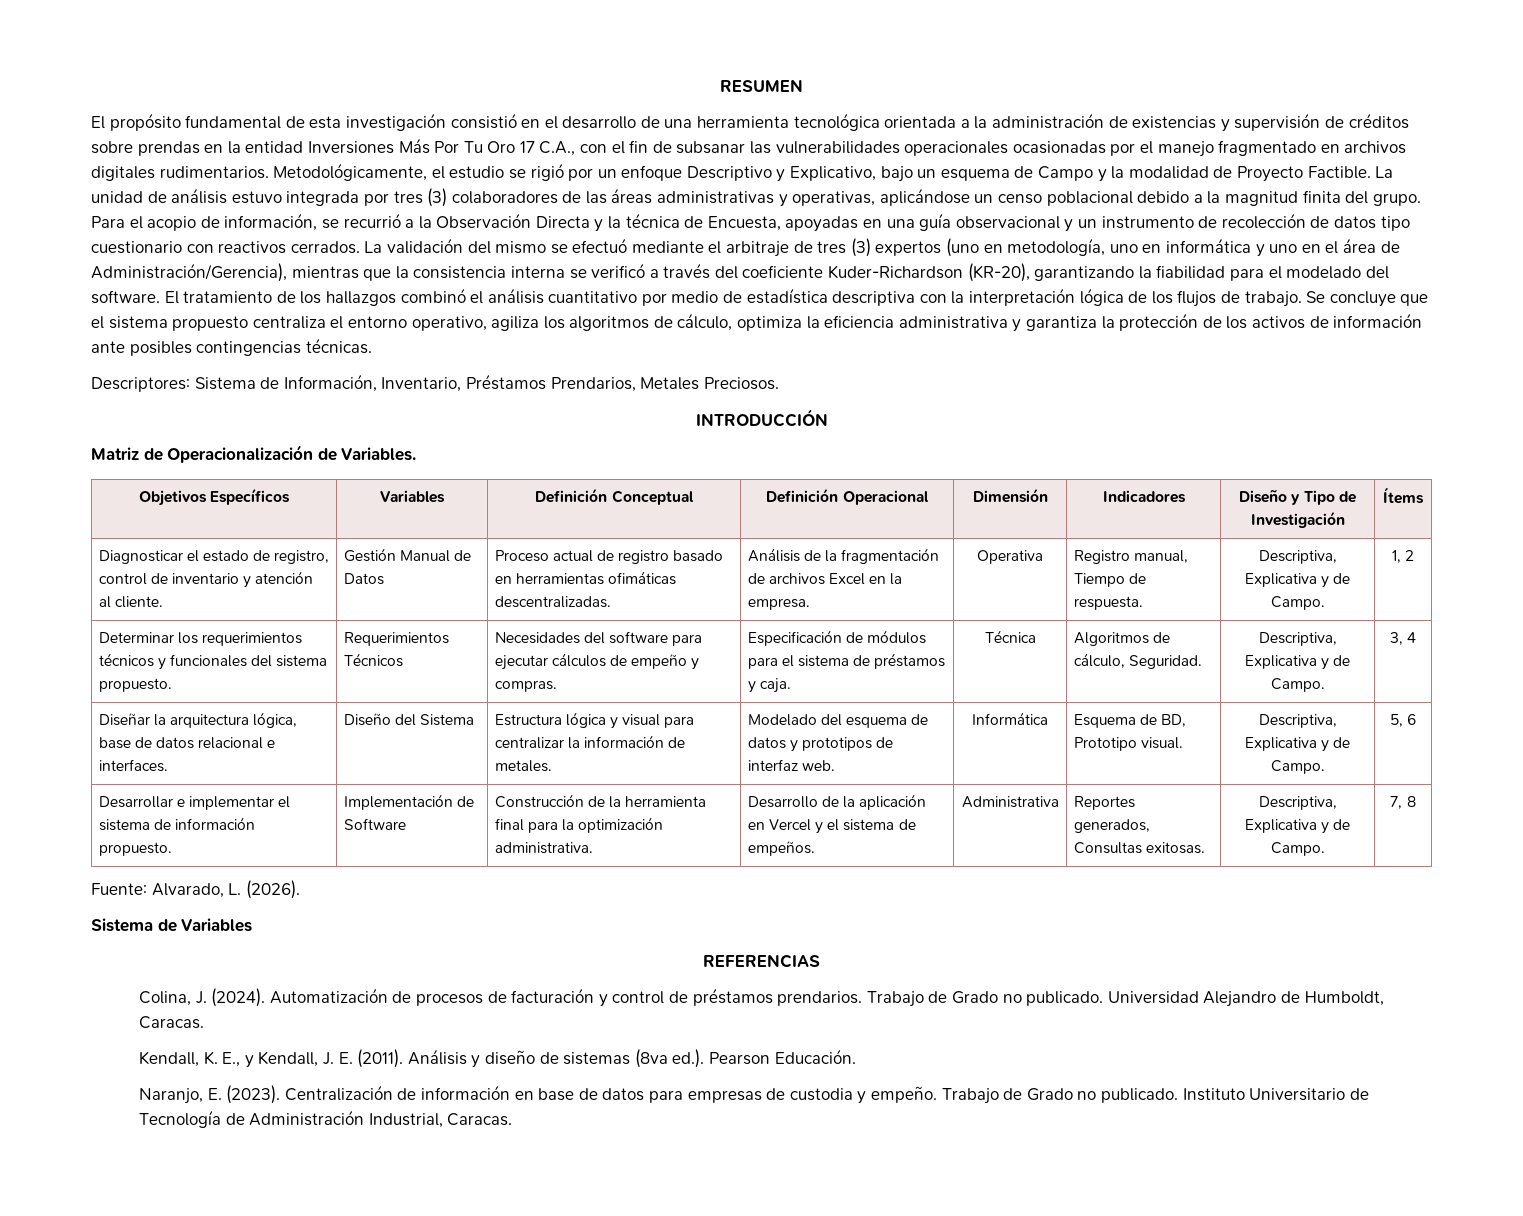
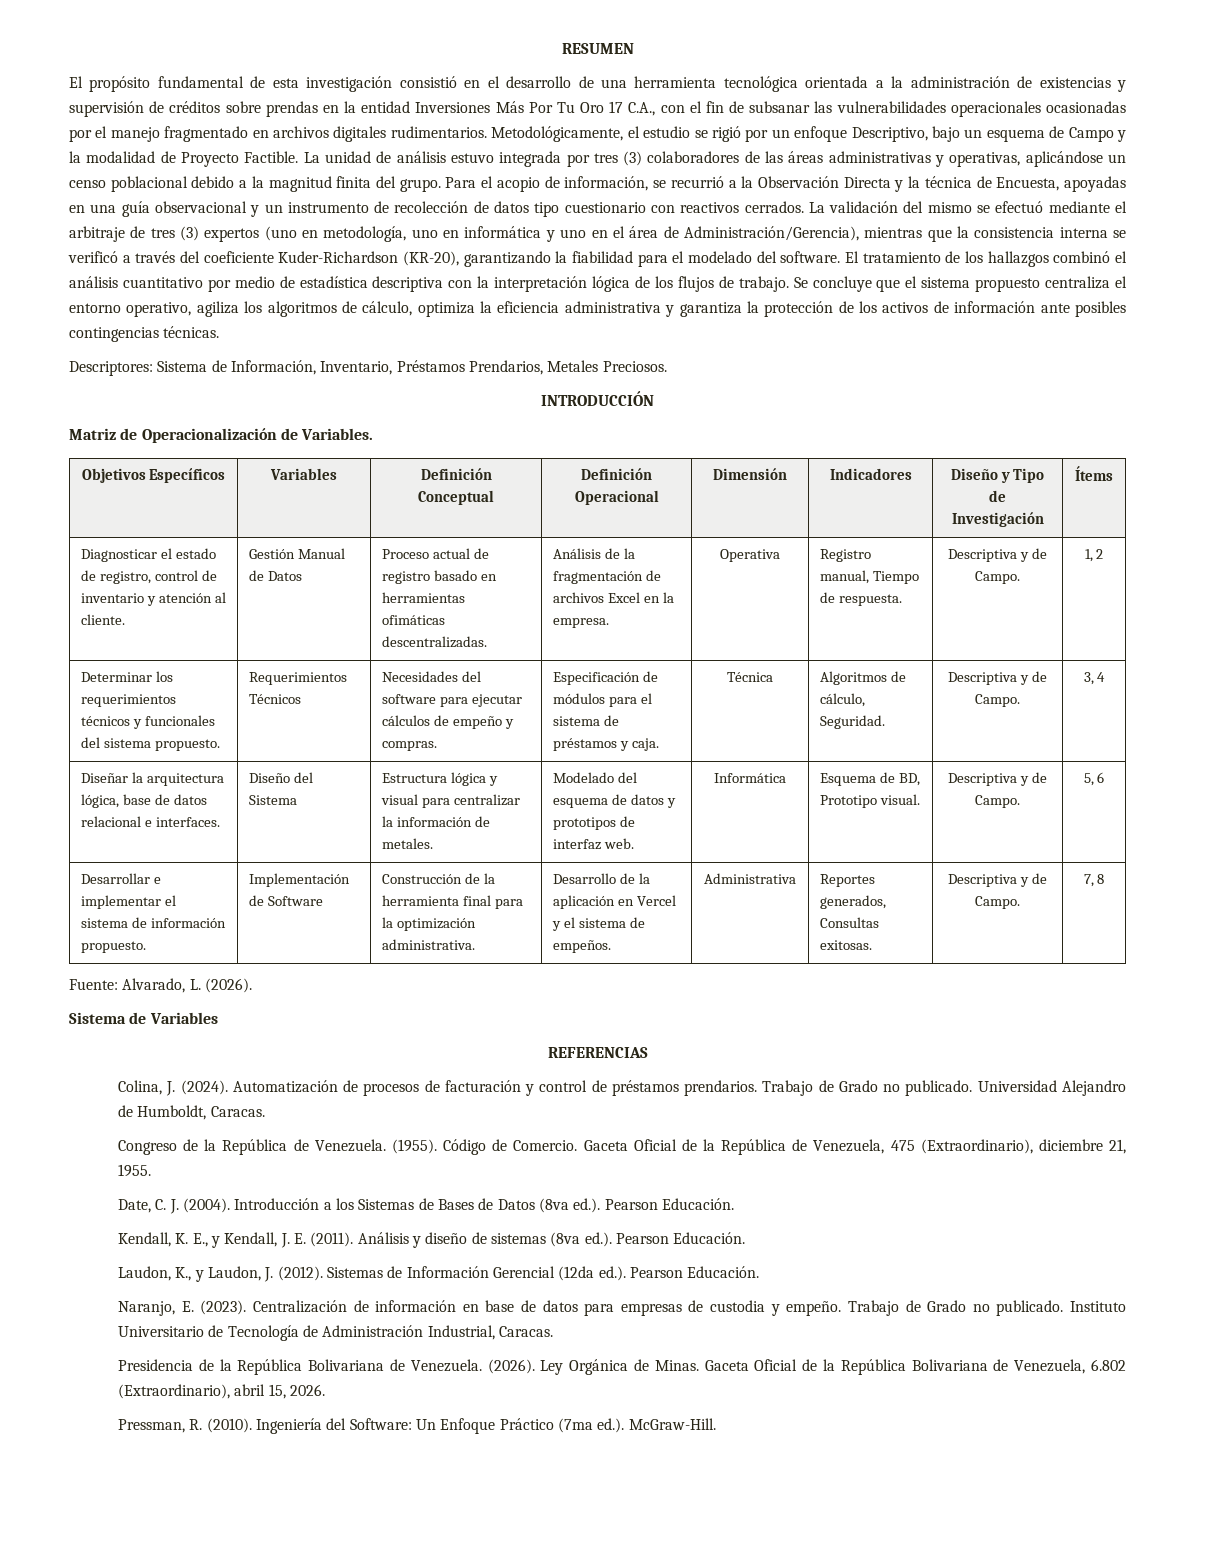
- Metodológicamente, el estudio se rigió por un enfoque Descriptivo y Explicativo, bajo un esquema de Campo y la modalidad de Proyecto Factible.
+ Metodológicamente, el estudio se rigió por un enfoque Descriptivo, bajo un esquema de Campo y la modalidad de Proyecto Factible.
- Registro manual, Tiempo de respuesta. | Descriptiva, Explicativa y de Campo.
+ Registro manual, Tiempo de respuesta. | Descriptiva y de Campo.
- Algoritmos de cálculo, Seguridad. | Descriptiva, Explicativa y de Campo.
+ Algoritmos de cálculo, Seguridad. | Descriptiva y de Campo.
- Esquema de BD, Prototipo visual. | Descriptiva, Explicativa y de Campo.
+ Esquema de BD, Prototipo visual. | Descriptiva y de Campo.
- Reportes generados, Consultas exitosas. | Descriptiva, Explicativa y de Campo.
+ Reportes generados, Consultas exitosas. | Descriptiva y de Campo.
+ Congreso de la República de Venezuela. (1955). Código de Comercio. Gaceta Oficial de la República de Venezuela, 475 (Extraordinario), diciembre 21, 1955.
+ Date, C. J. (2004). Introducción a los Sistemas de Bases de Datos (8va ed.). Pearson Educación.
+ Laudon, K., y Laudon, J. (2012). Sistemas de Información Gerencial (12da ed.). Pearson Educación.
+ Presidencia de la República Bolivariana de Venezuela. (2026). Ley Orgánica de Minas. Gaceta Oficial de la República Bolivariana de Venezuela, 6.802 (Extraordinario), abril 15, 2026.
+ Pressman, R. (2010). Ingeniería del Software: Un Enfoque Práctico (7ma ed.). McGraw-Hill.

